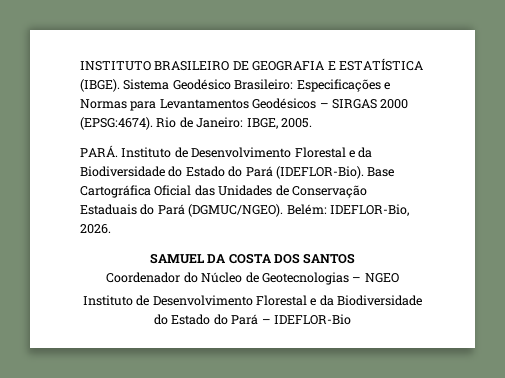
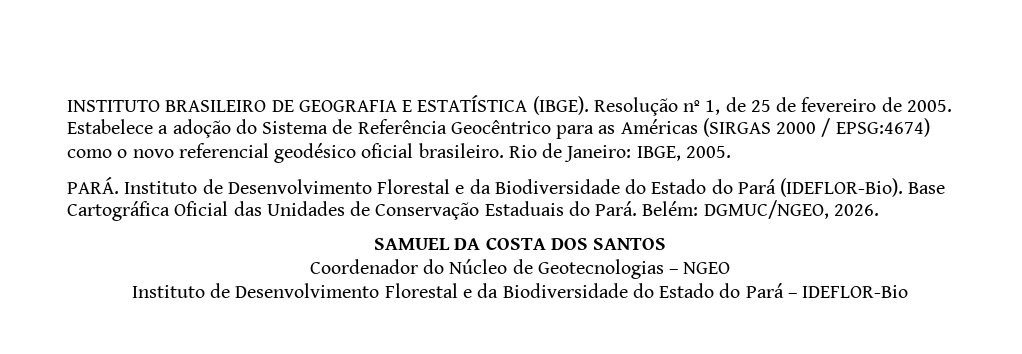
- Sistema Geodésico Brasileiro: Especificações e Normas para Levantamentos Geodésicos – SIRGAS 2000 (EPSG:4674).
+ Resolução nº 1, de 25 de fevereiro de 2005. Estabelece a adoção do Sistema de Referência Geocêntrico para as Américas (SIRGAS 2000 / EPSG:4674) como o novo referencial geodésico oficial brasileiro.
- Base Cartográfica Oficial das Unidades de Conservação Estaduais do Pará (DGMUC/NGEO). Belém: IDEFLOR-Bio, 2026.
+ Base Cartográfica Oficial das Unidades de Conservação Estaduais do Pará. Belém: DGMUC/NGEO, 2026.

